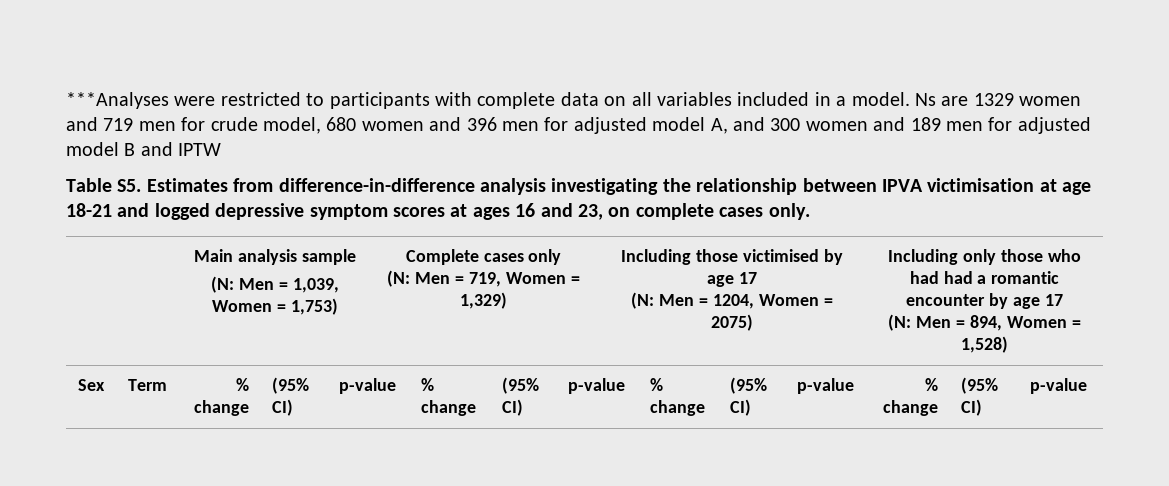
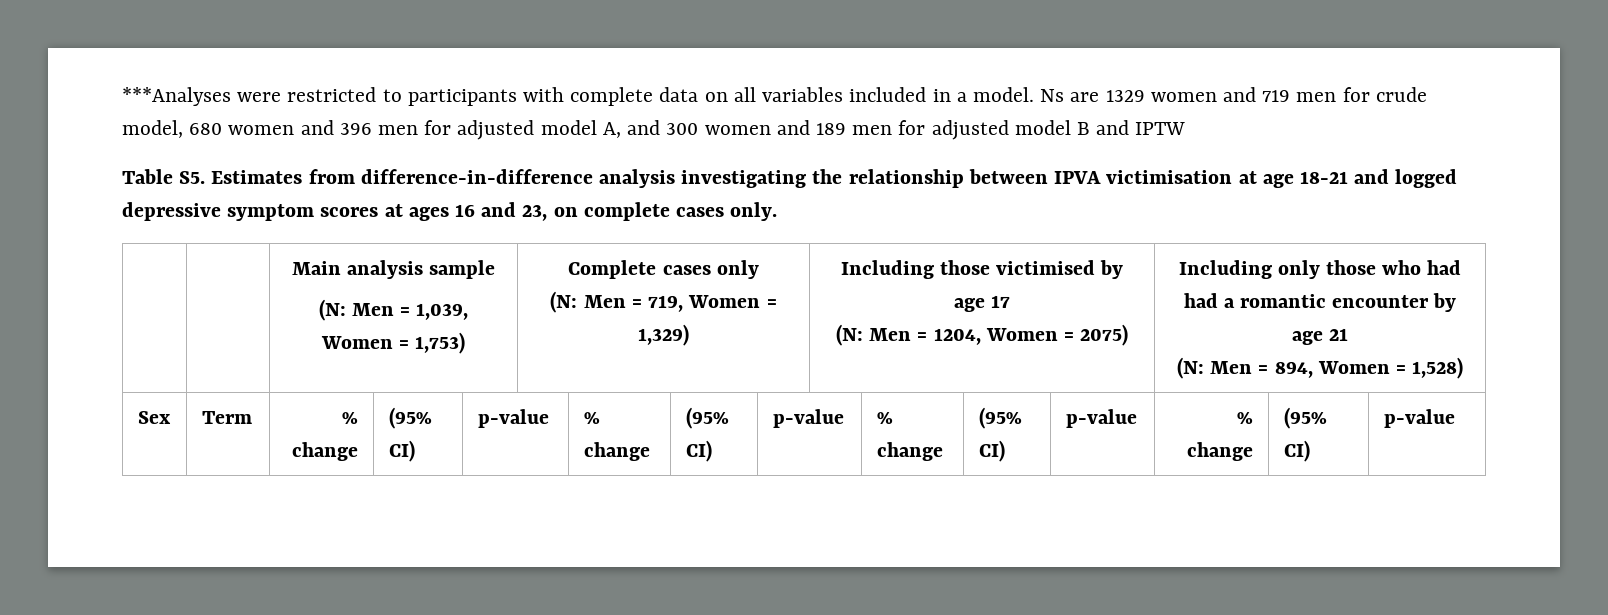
- Including only those who had had a romantic encounter by age 17
+ Including only those who had had a romantic encounter by age 21

